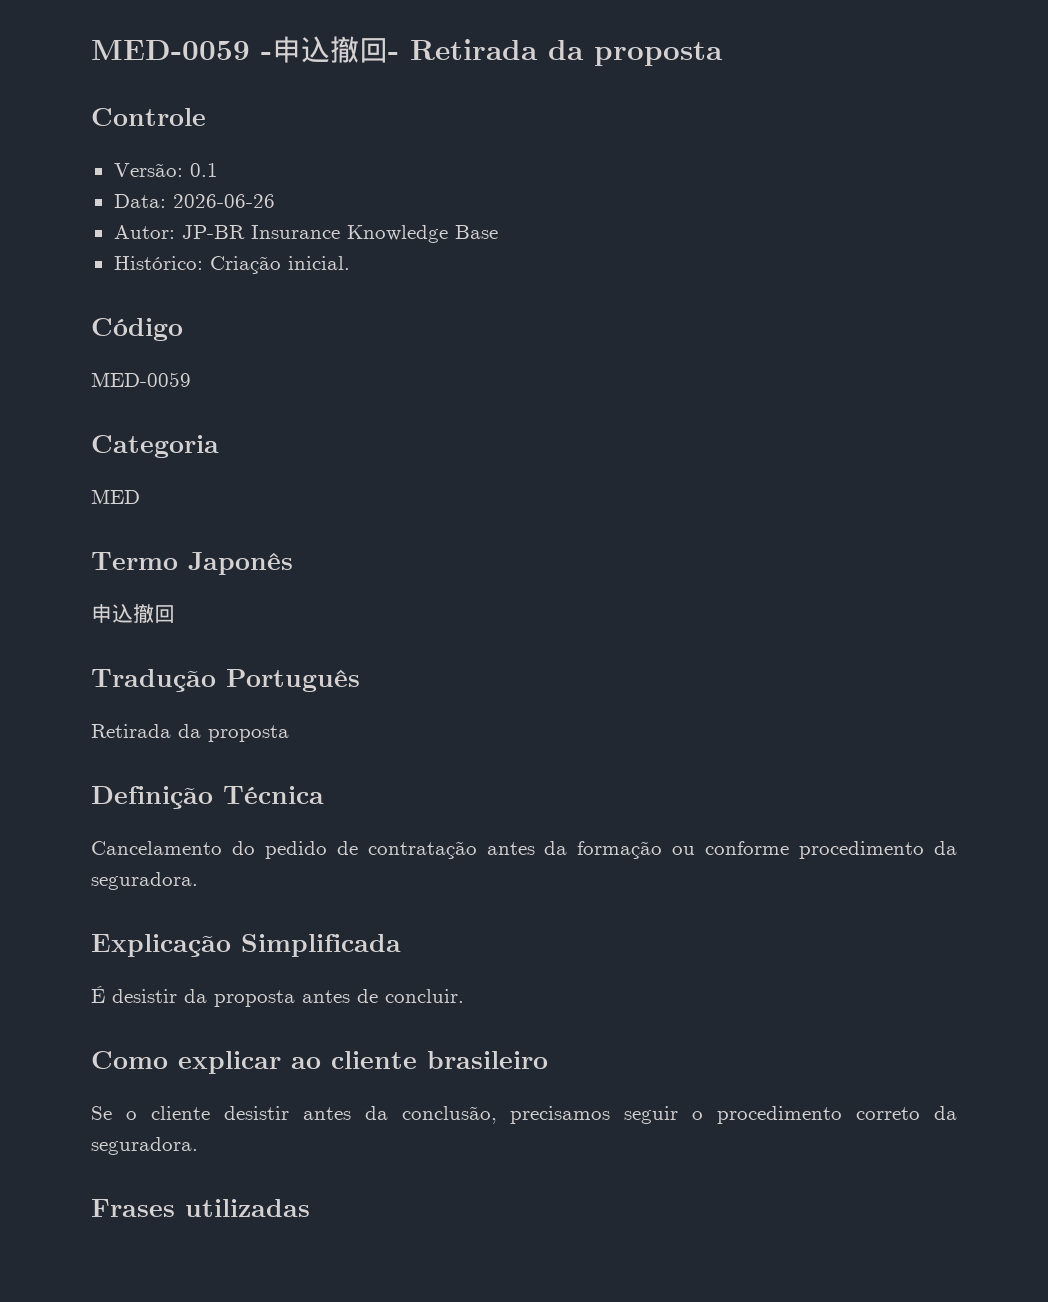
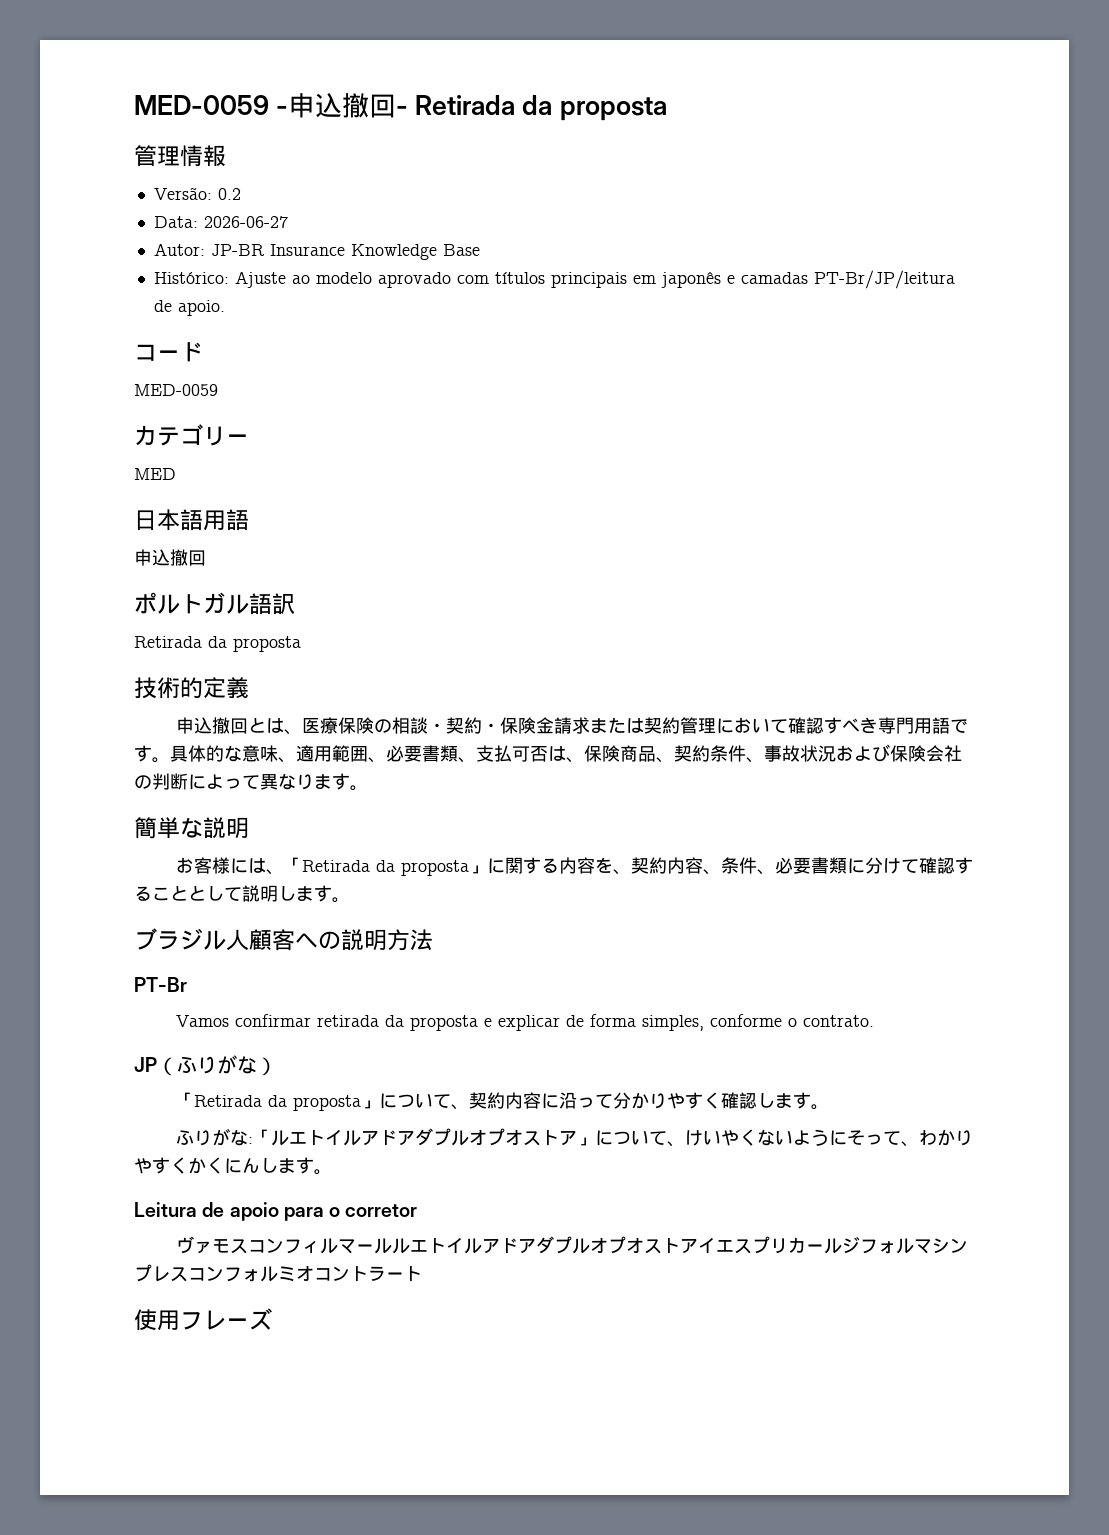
- Controle
+ 管理情報
- Versão: 0.1
+ Versão: 0.2
- Data: 2026-06-26
+ Data: 2026-06-27
- Histórico: Criação inicial.
- Código
+ Histórico: Ajuste ao modelo aprovado com títulos principais em japonês e camadas PT-Br/JP/leitura de apoio.
+ コード
- Categoria
+ カテゴリー
- Termo Japonês
+ 日本語用語
- Tradução Português
+ ポルトガル語訳
  Retirada da proposta
- Definição Técnica
- Cancelamento do pedido de contratação antes da formação ou conforme procedimento da seguradora.
- Explicação Simplificada
- É desistir da proposta antes de concluir.
- Como explicar ao cliente brasileiro
- Se o cliente desistir antes da conclusão, precisamos seguir o procedimento correto da seguradora.
- Frases utilizadas
+ 技術的定義
+ 申込撤回とは、医療保険の相談・契約・保険金請求または契約管理において確認すべき専門用語です。具体的な意味、適用範囲、必要書類、支払可否は、保険商品、契約条件、事故状況および保険会社の判断によって異なります。
+ 簡単な説明
+ お客様には、「Retirada da proposta」に関する内容を、契約内容、条件、必要書類に分けて確認することとして説明します。
+ ブラジル人顧客への説明方法
+ PT-Br
+ Vamos confirmar retirada da proposta e explicar de forma simples, conforme o contrato.
+ JP（ふりがな）
+ 「Retirada da proposta」について、契約内容に沿って分かりやすく確認します。
+ ふりがな:「ルエトイルアドアダプルオプオストア」について、けいやくないようにそって、わかりやすくかくにんします。
+ Leitura de apoio para o corretor
+ ヴァモスコンフィルマールルエトイルアドアダプルオプオストアイエスプリカールジフォルマシンプレスコンフォルミオコントラート
+ 使用フレーズ

